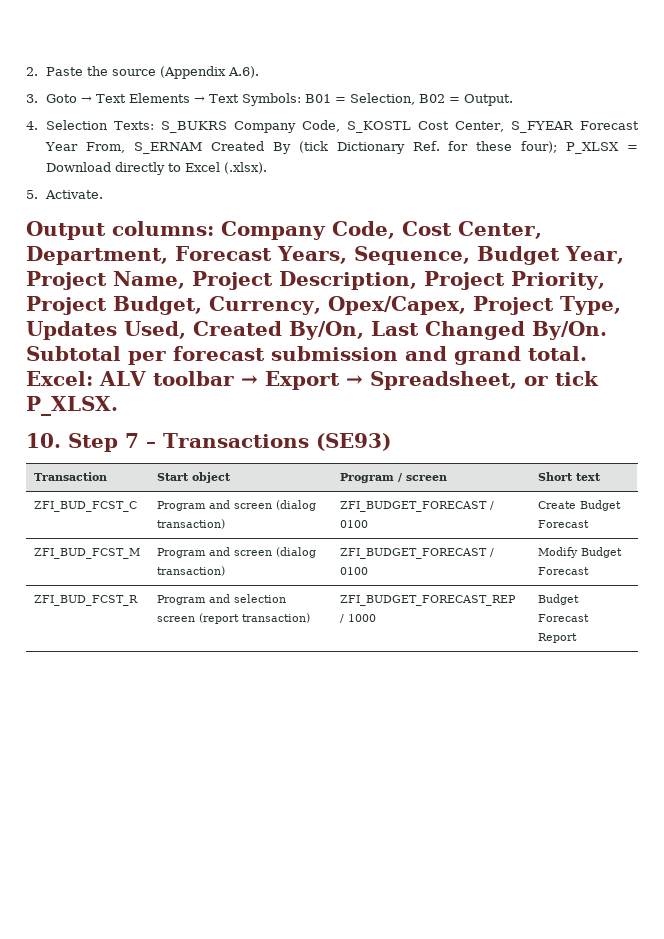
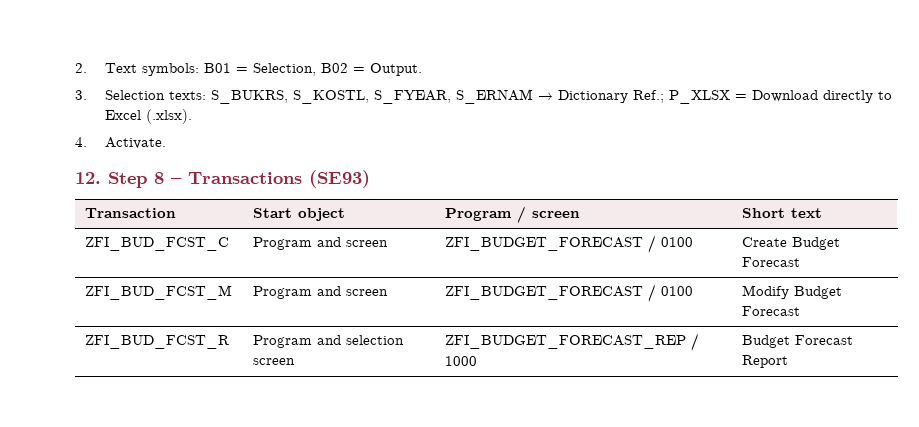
- 2. Paste the source (Appendix A.6).
- 3. Goto → Text Elements → Text Symbols: B01 = Selection, B02 = Output.
+ 2. Text symbols: B01 = Selection, B02 = Output.
- 4. Selection Texts: S_BUKRS Company Code, S_KOSTL Cost Center, S_FYEAR Forecast Year From, S_ERNAM Created By (tick Dictionary Ref. for these four); P_XLSX = Download directly to Excel (.xlsx).
+ 3. Selection texts: S_BUKRS, S_KOSTL, S_FYEAR, S_ERNAM → Dictionary Ref.; P_XLSX = Download directly to Excel (.xlsx).
- 5. Activate.
+ 4. Activate.
- Output columns: Company Code, Cost Center, Department, Forecast Years, Sequence, Budget Year, Project Name, Project Description, Project Priority, Project Budget, Currency, Opex/Capex, Project Type, Updates Used, Created By/On, Last Changed By/On. Subtotal per forecast submission and grand total. Excel: ALV toolbar → Export → Spreadsheet, or tick P_XLSX.
- 10. Step 7 – Transactions (SE93)
+ 12. Step 8 – Transactions (SE93)
- ZFI_BUD_FCST_C | Program and screen (dialog transaction) | ZFI_BUDGET_FORECAST / 0100 | Create Budget Forecast
+ ZFI_BUD_FCST_C | Program and screen | ZFI_BUDGET_FORECAST / 0100 | Create Budget Forecast
- ZFI_BUD_FCST_M | Program and screen (dialog transaction) | ZFI_BUDGET_FORECAST / 0100 | Modify Budget Forecast
+ ZFI_BUD_FCST_M | Program and screen | ZFI_BUDGET_FORECAST / 0100 | Modify Budget Forecast
- ZFI_BUD_FCST_R | Program and selection screen (report transaction) | ZFI_BUDGET_FORECAST_REP / 1000 | Budget Forecast Report
+ ZFI_BUD_FCST_R | Program and selection screen | ZFI_BUDGET_FORECAST_REP / 1000 | Budget Forecast Report

